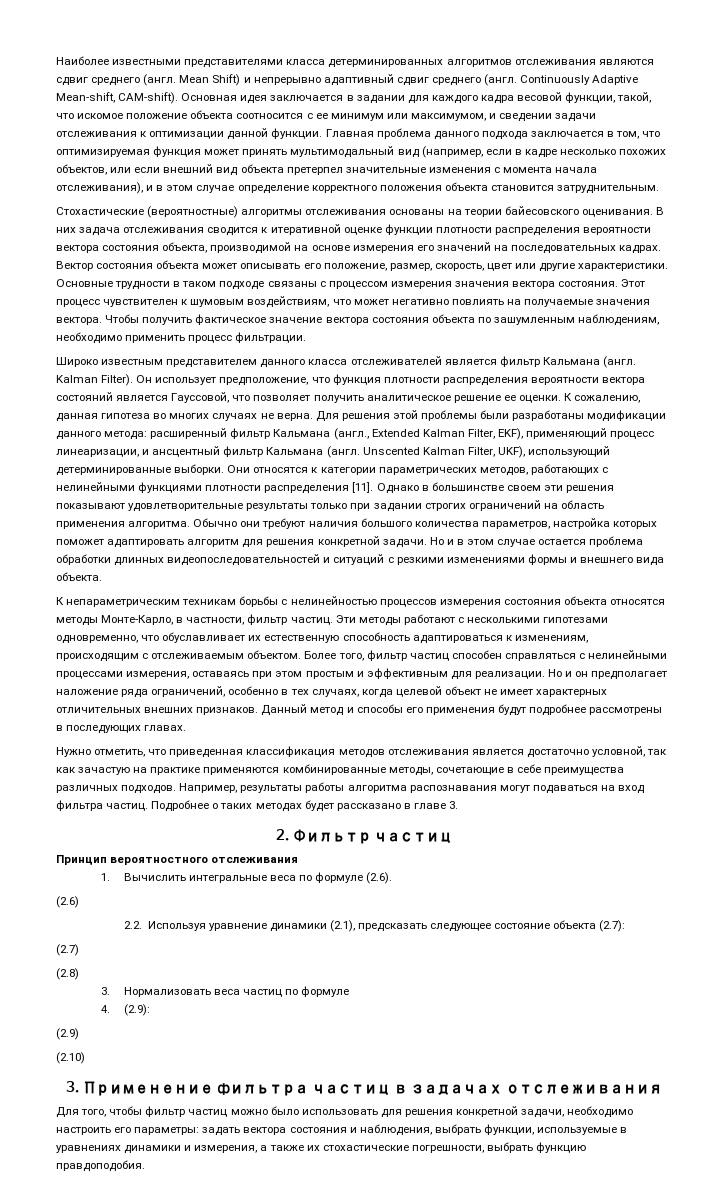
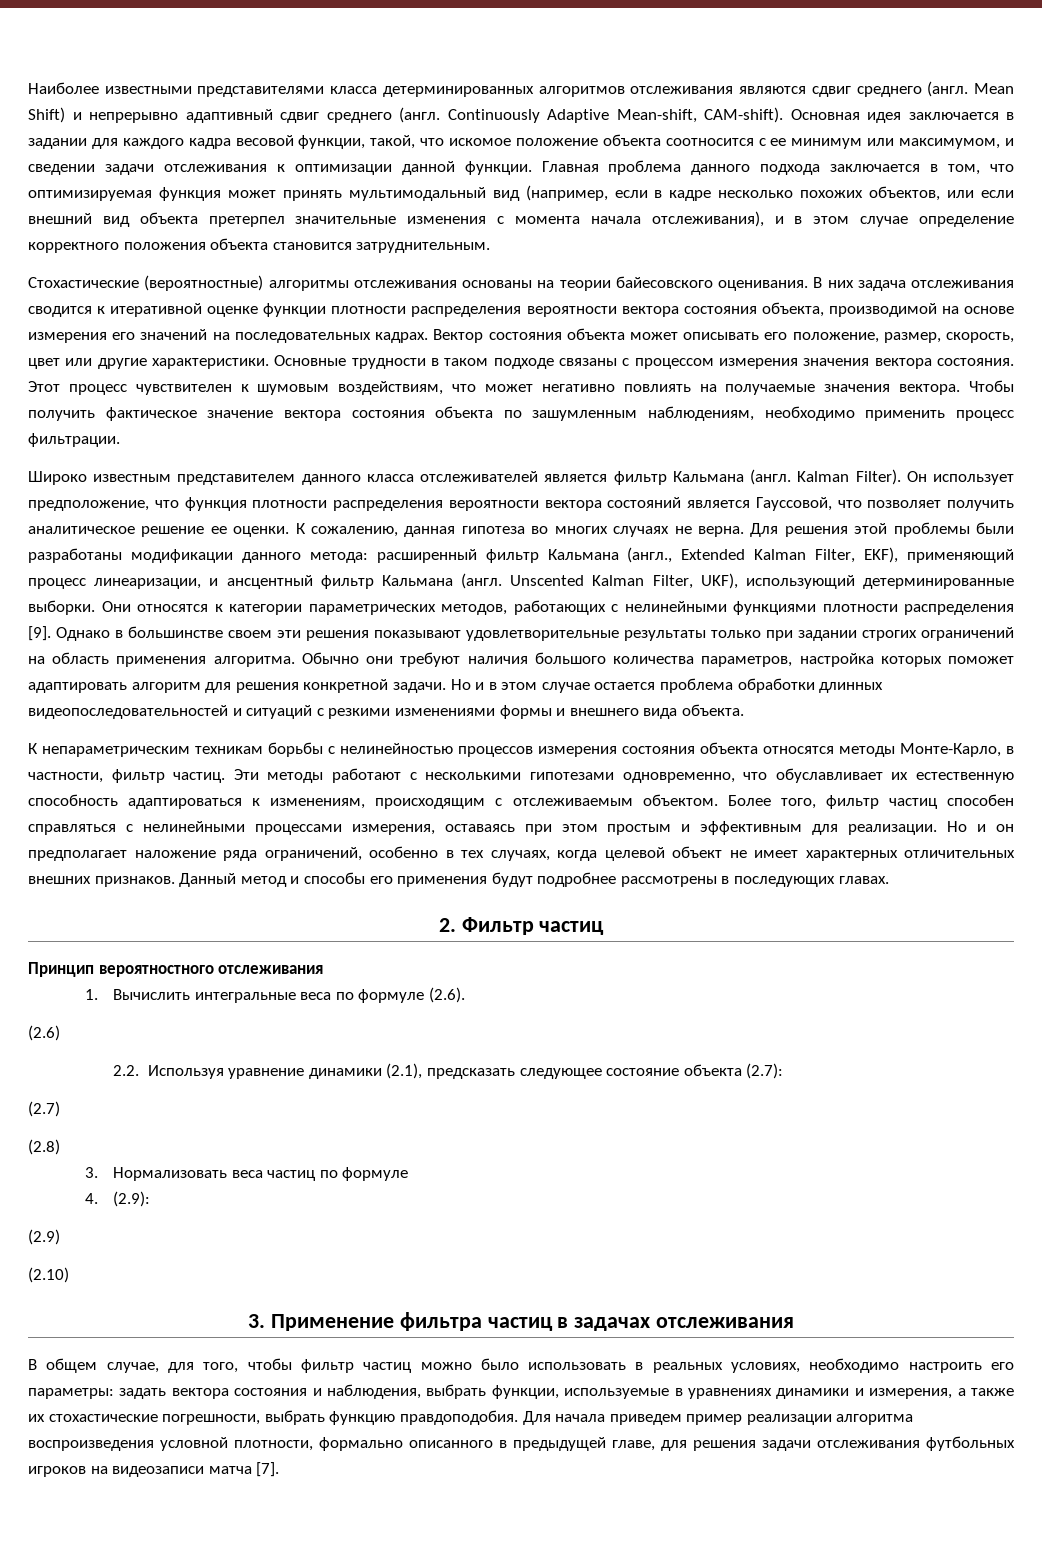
- Они относятся к категории параметрических методов, работающих с нелинейными функциями плотности распределения [11].
+ Они относятся к категории параметрических методов, работающих с нелинейными функциями плотности распределения [9].
- Нужно отметить, что приведенная классификация методов отслеживания является достаточно условной, так как зачастую на практике применяются комбинированные методы, сочетающие в себе преимущества различных подходов. Например, результаты работы алгоритма распознавания могут подаваться на вход фильтра частиц. Подробнее о таких методах будет рассказано в главе 3.
- Для того, чтобы фильтр частиц можно было использовать для решения конкретной задачи, необходимо настроить его параметры: задать вектора состояния и наблюдения, выбрать функции, используемые в уравнениях динамики и измерения, а также их стохастические погрешности, выбрать функцию правдоподобия.
+ В общем случае, для того, чтобы фильтр частиц можно было использовать в реальных условиях, необходимо настроить его параметры: задать вектора состояния и наблюдения, выбрать функции, используемые в уравнениях динамики и измерения, а также их стохастические погрешности, выбрать функцию правдоподобия.
+ Для начала приведем пример реализации алгоритма воспроизведения условной плотности, формально описанного в предыдущей главе, для решения задачи отслеживания футбольных игроков на видеозаписи матча [7].

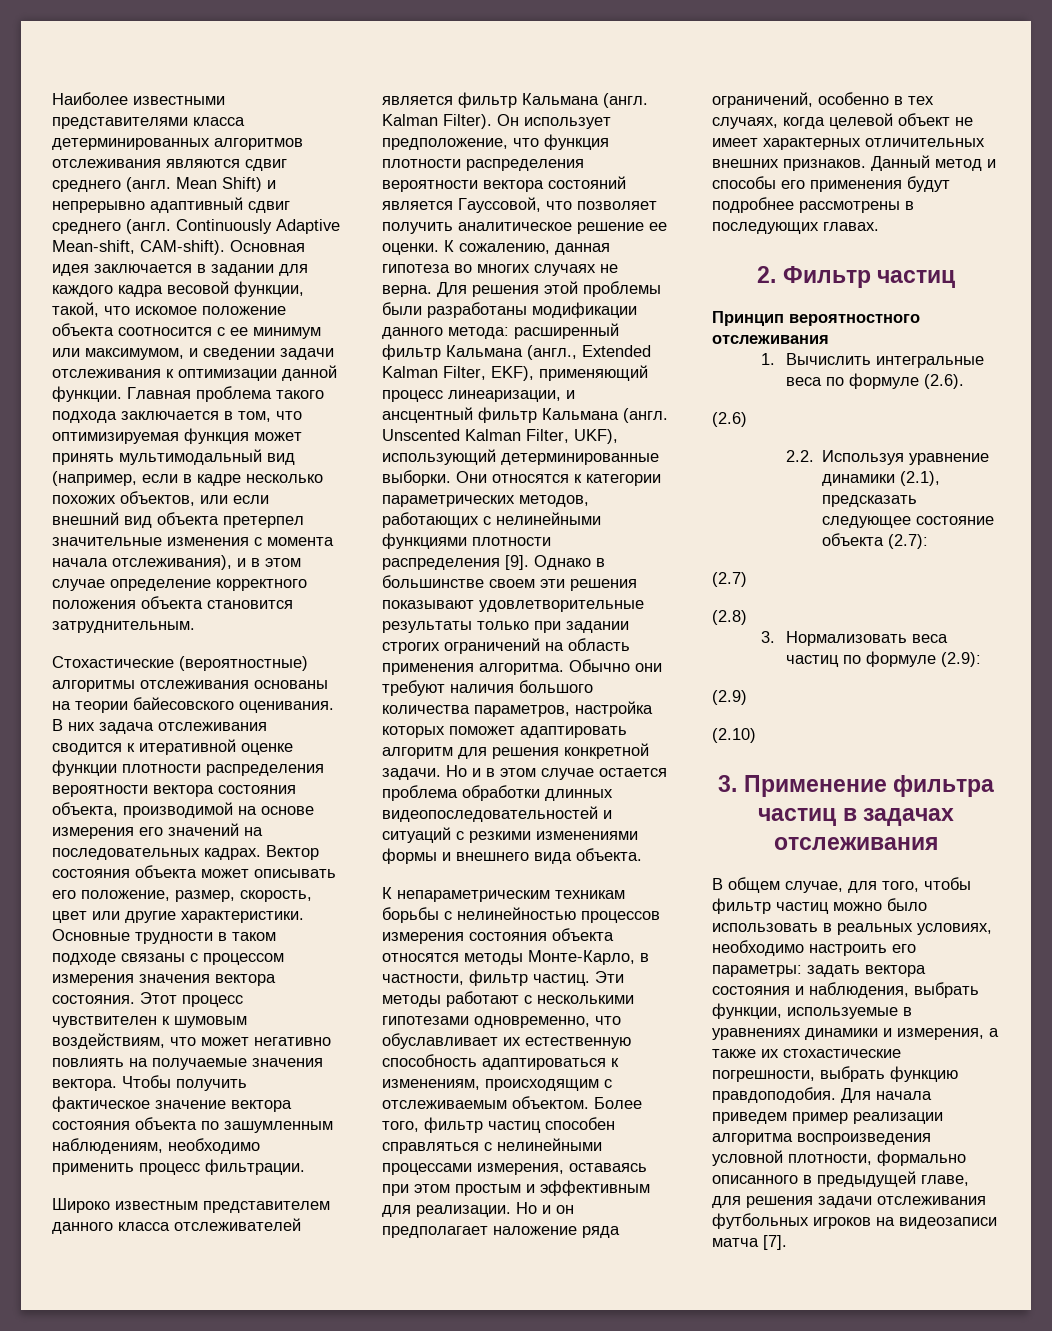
- Главная проблема данного подхода заключается в том, что оптимизируемая функция может принять мультимодальный вид (например, если в кадре несколько похожих объектов, или если внешний вид объекта претерпел значительные изменения с момента начала отслеживания), и в этом случае определение корректного положения объекта становится затруднительным.
+ Главная проблема такого подхода заключается в том, что оптимизируемая функция может принять мультимодальный вид (например, если в кадре несколько похожих объектов, или если внешний вид объекта претерпел значительные изменения с момента начала отслеживания), и в этом случае определение корректного положения объекта становится затруднительным.
- 3. Нормализовать веса частиц по формуле
- 4. (2.9):
+ 3. Нормализовать веса частиц по формуле (2.9):

